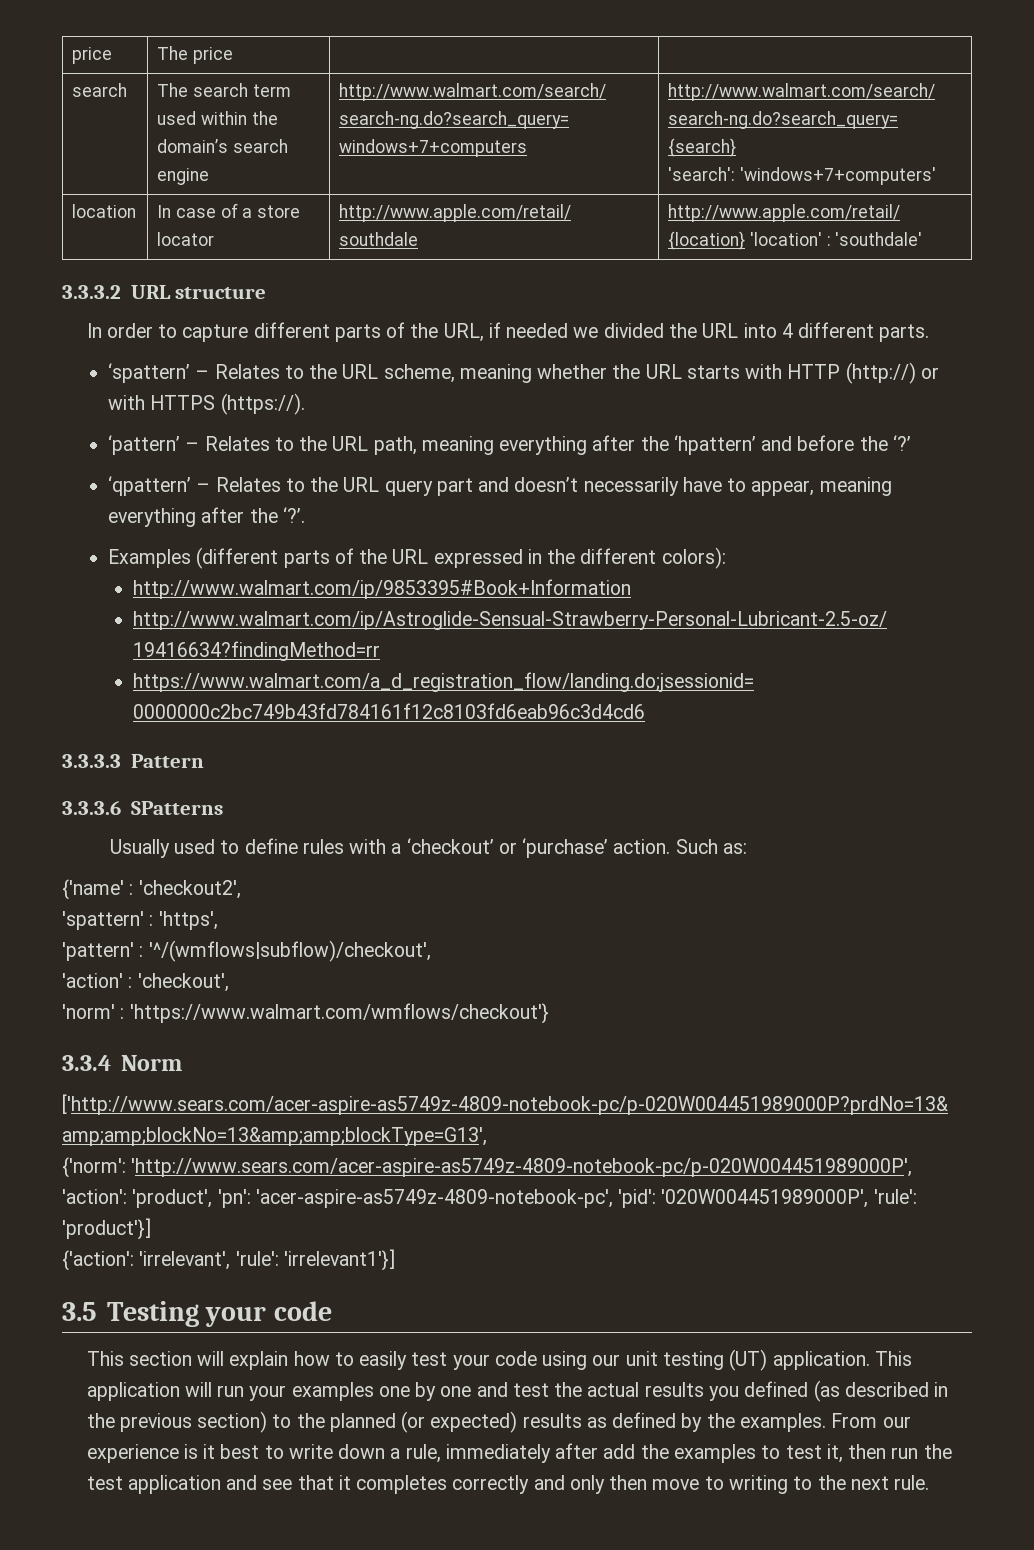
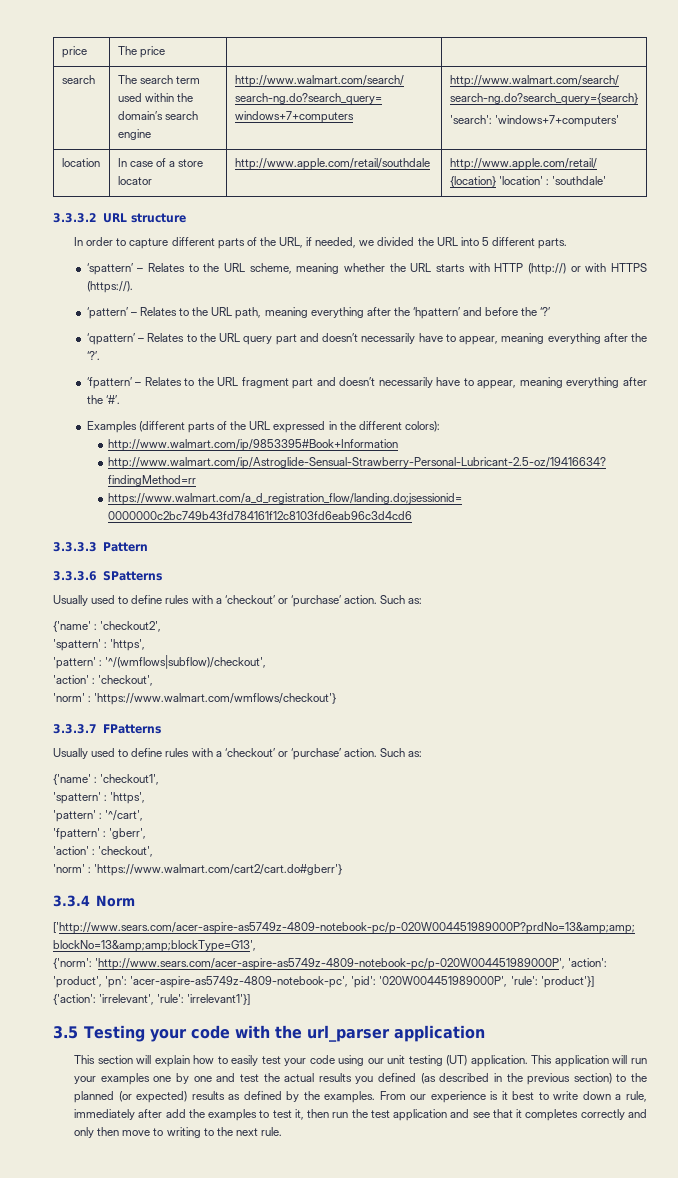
- In order to capture different parts of the URL, if needed we divided the URL into 4 different parts.
+ In order to capture different parts of the URL, if needed, we divided the URL into 5 different parts.
+ ‘fpattern’ – Relates to the URL fragment part and doesn’t necessarily have to appear, meaning everything after the ‘#’.
+ 3.3.3.7 FPatterns
+ Usually used to define rules with a ‘checkout’ or ‘purchase’ action. Such as:
+ {'name' : 'checkout1',
+ 'spattern' : 'https',
+ 'pattern' : '^/cart',
+ 'fpattern' : 'gberr',
+ 'action' : 'checkout',
+ 'norm' : 'https://www.walmart.com/cart2/cart.do#gberr'}
- 3.5 Testing your code
+ 3.5 Testing your code with the url_parser application

